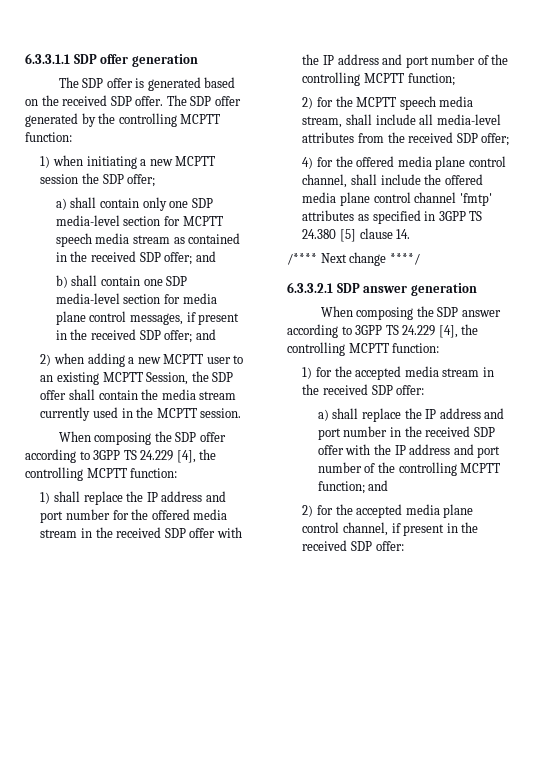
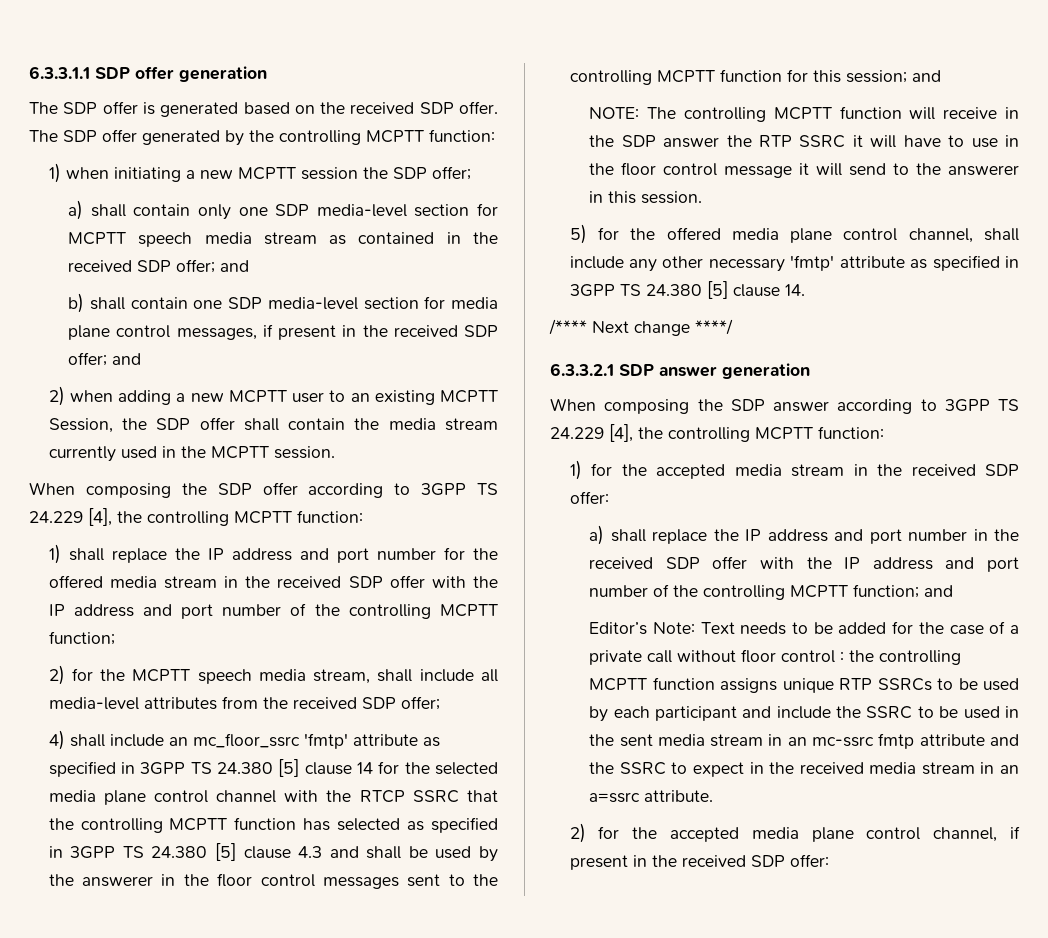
- 4) for the offered media plane control channel, shall include the offered media plane control channel 'fmtp' attributes as specified in 3GPP TS 24.380 [5] clause 14.
+ 4) shall include an mc_floor_ssrc 'fmtp' attribute as specified in 3GPP TS 24.380 [5] clause 14 for the selected media plane control channel with the RTCP SSRC that the controlling MCPTT function has selected as specified in 3GPP TS 24.380 [5] clause 4.3 and shall be used by the answerer in the floor control messages sent to the controlling MCPTT function for this session; and
+ NOTE: The controlling MCPTT function will receive in the SDP answer the RTP SSRC it will have to use in the floor control message it will send to the answerer in this session.
+ 5) for the offered media plane control channel, shall include any other necessary 'fmtp' attribute as specified in 3GPP TS 24.380 [5] clause 14.
+ Editor’s Note: Text needs to be added for the case of a private call without floor control : the controlling MCPTT function assigns unique RTP SSRCs to be used by each participant and include the SSRC to be used in the sent media stream in an mc-ssrc fmtp attribute and the SSRC to expect in the received media stream in an a=ssrc attribute.

